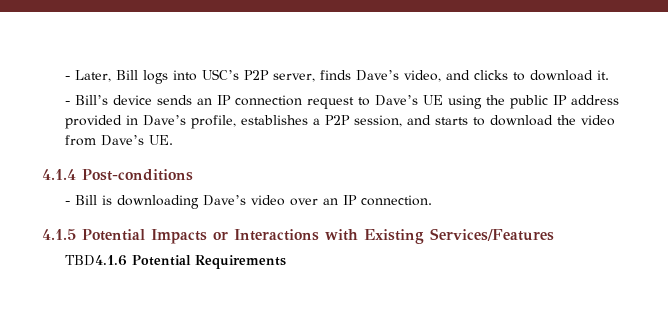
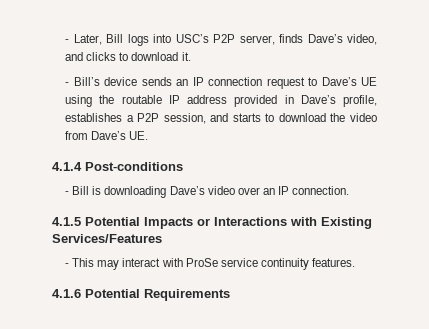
- - Bill’s device sends an IP connection request to Dave’s UE using the public IP address provided in Dave’s profile, establishes a P2P session, and starts to download the video from Dave’s UE.
+ - Bill’s device sends an IP connection request to Dave’s UE using the routable IP address provided in Dave’s profile, establishes a P2P session, and starts to download the video from Dave’s UE.
- TBD4.1.6 Potential Requirements
+ - This may interact with ProSe service continuity features.
+ 4.1.6 Potential Requirements

